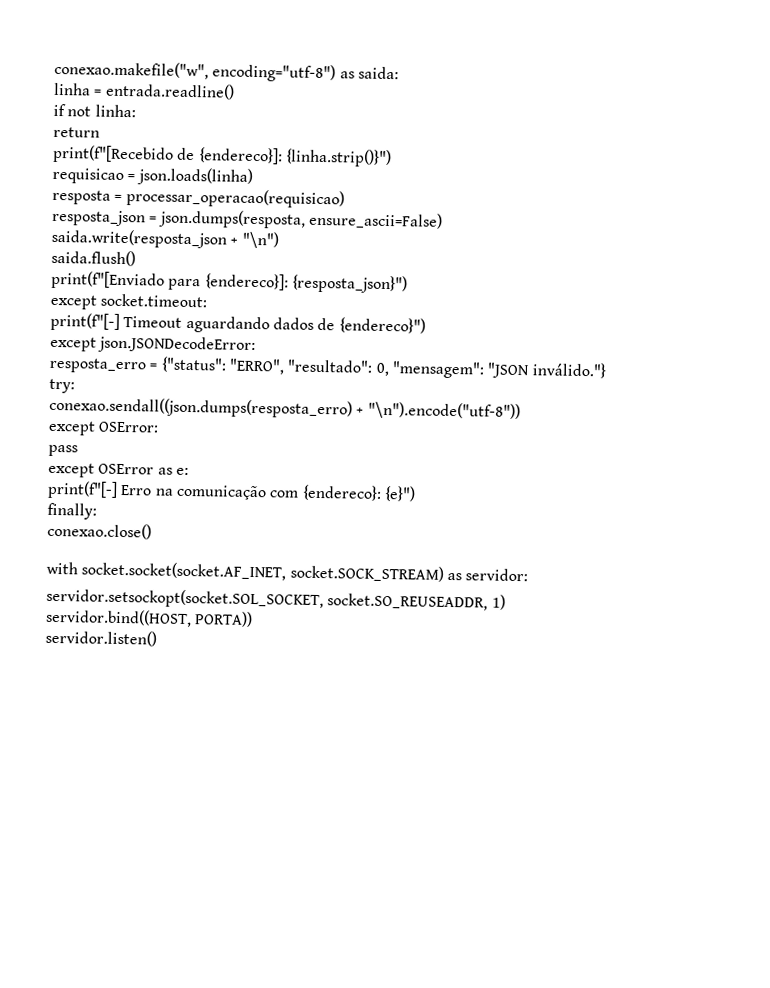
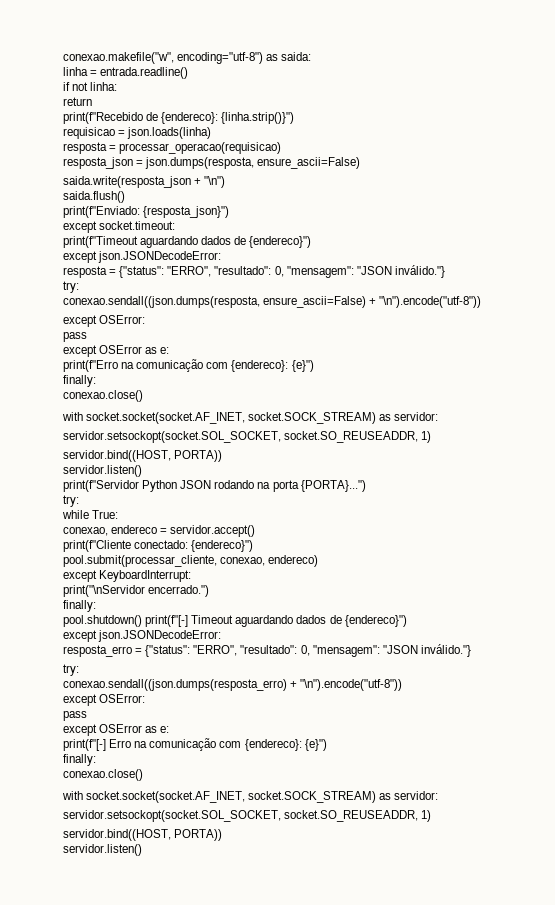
- print(f"[Recebido de {endereco}]: {linha.strip()}")
+ print(f"Recebido de {endereco}: {linha.strip()}")
- print(f"[Enviado para {endereco}]: {resposta_json}")
+ print(f"Enviado: {resposta_json}")
- print(f"[-] Timeout aguardando dados de {endereco}")
+ print(f"Timeout aguardando dados de {endereco}")
+ except json.JSONDecodeError:
+ resposta = {"status": "ERRO", "resultado": 0, "mensagem": "JSON inválido."}
+ try:
+ conexao.sendall((json.dumps(resposta, ensure_ascii=False) + "\n").encode("utf-8"))
+ except OSError:
+ pass
+ except OSError as e:
+ print(f"Erro na comunicação com {endereco}: {e}")
+ finally:
+ conexao.close()
+ with socket.socket(socket.AF_INET, socket.SOCK_STREAM) as servidor:
+ servidor.setsockopt(socket.SOL_SOCKET, socket.SO_REUSEADDR, 1)
+ servidor.bind((HOST, PORTA))
+ servidor.listen()
+ print(f"Servidor Python JSON rodando na porta {PORTA}...")
+ try:
+ while True:
+ conexao, endereco = servidor.accept()
+ print(f"Cliente conectado: {endereco}")
+ pool.submit(processar_cliente, conexao, endereco)
+ except KeyboardInterrupt:
+ print("\nServidor encerrado.")
+ finally:
+ pool.shutdown() print(f"[-] Timeout aguardando dados de {endereco}")

